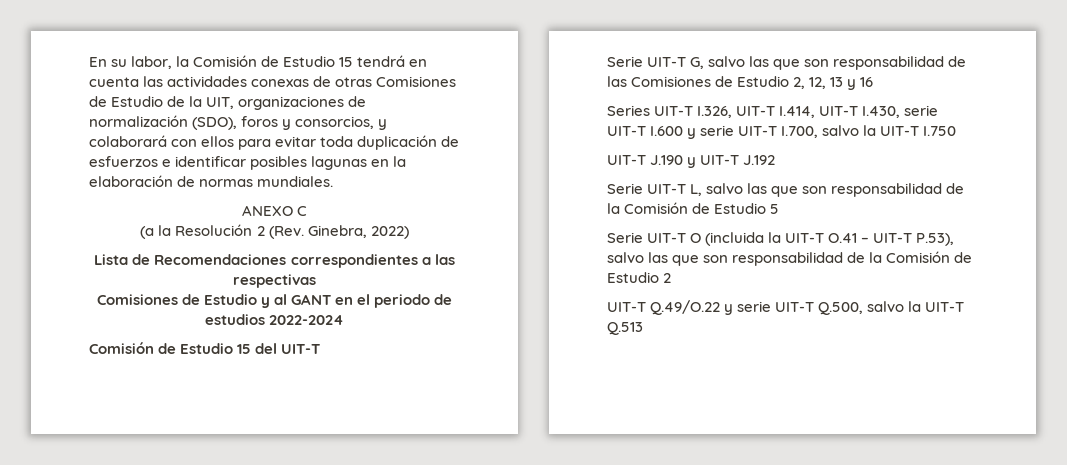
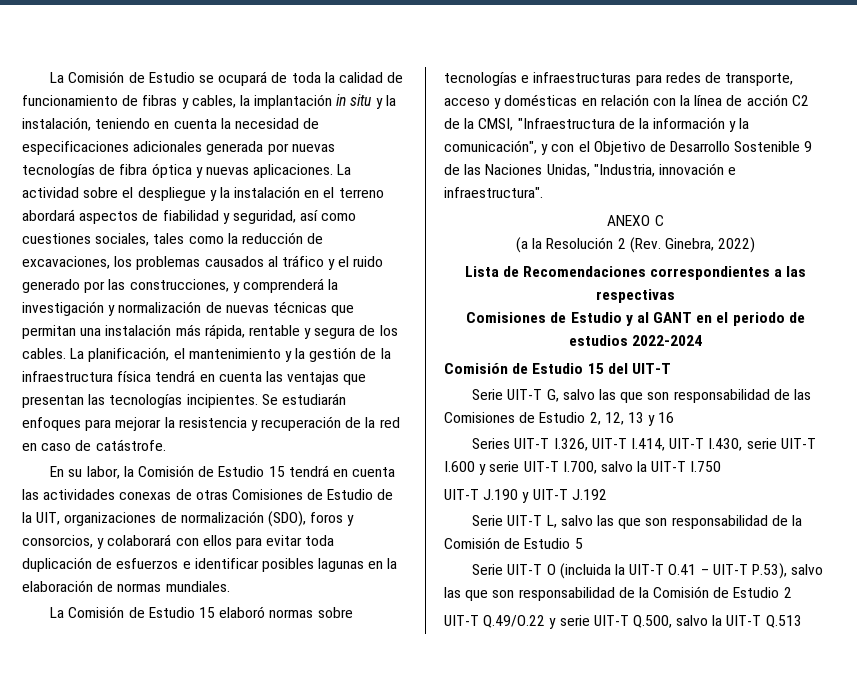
+ La Comisión de Estudio se ocupará de toda la calidad de funcionamiento de fibras y cables, la implantación in situ y la instalación, teniendo en cuenta la necesidad de especificaciones adicionales generada por nuevas tecnologías de fibra óptica y nuevas aplicaciones. La actividad sobre el despliegue y la instalación en el terreno abordará aspectos de fiabilidad y seguridad, así como cuestiones sociales, tales como la reducción de excavaciones, los problemas causados al tráfico y el ruido generado por las construcciones, y comprenderá la investigación y normalización de nuevas técnicas que permitan una instalación más rápida, rentable y segura de los cables. La planificación, el mantenimiento y la gestión de la infraestructura física tendrá en cuenta las ventajas que presentan las tecnologías incipientes. Se estudiarán enfoques para mejorar la resistencia y recuperación de la red en caso de catástrofe.
+ La Comisión de Estudio 15 elaboró normas sobre tecnologías e infraestructuras para redes de transporte, acceso y domésticas en relación con la línea de acción C2 de la CMSI, "Infraestructura de la información y la comunicación", y con el Objetivo de Desarrollo Sostenible 9 de las Naciones Unidas, "Industria, innovación e infraestructura".

